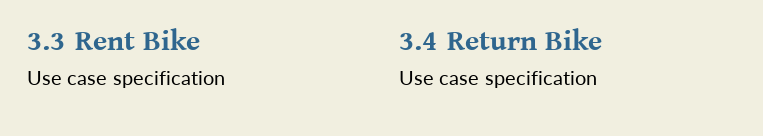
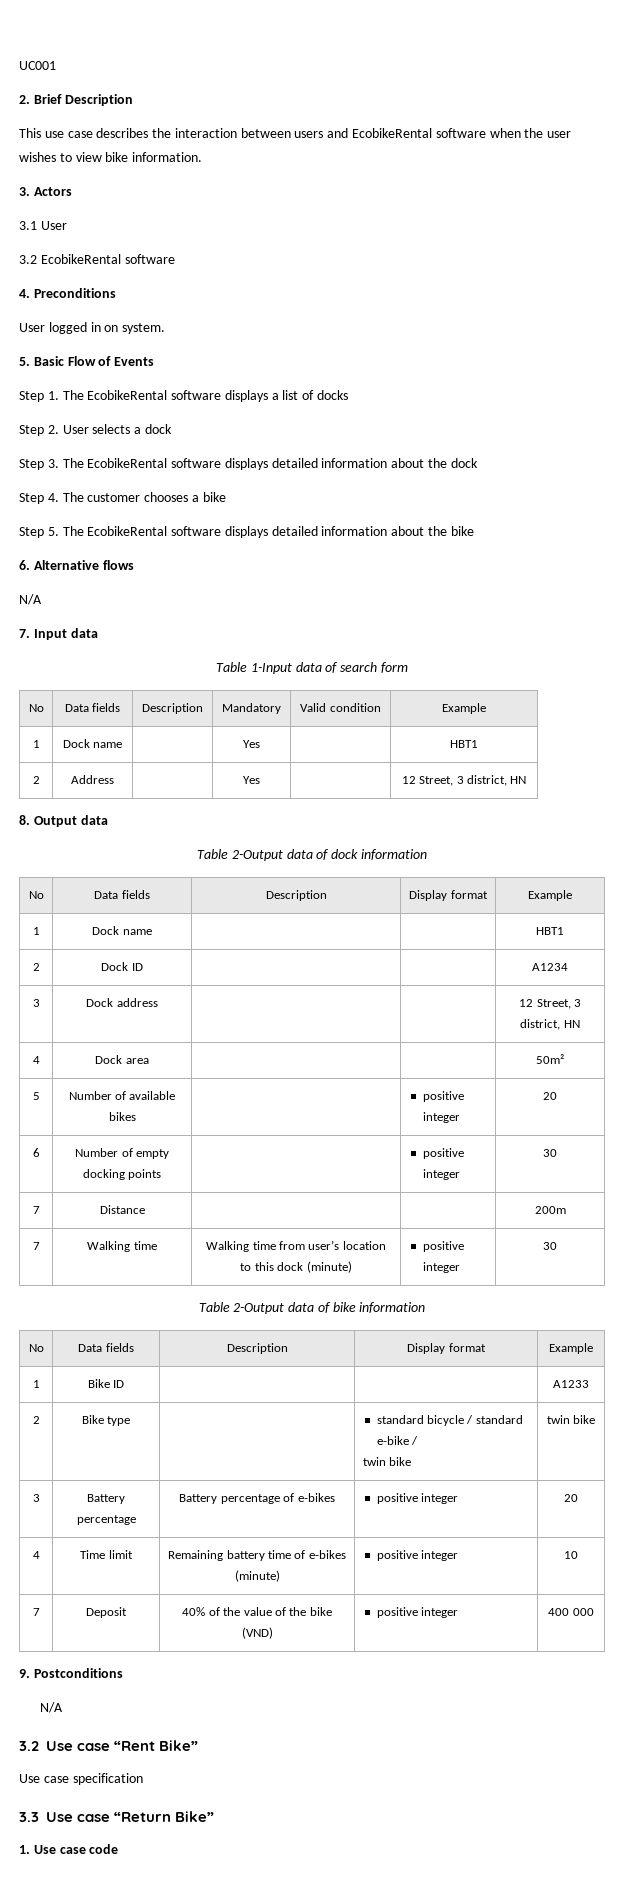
- 3.3 Rent Bike
+ UC001
+ 2. Brief Description
+ This use case describes the interaction between users and EcobikeRental software when the user wishes to view bike information.
+ 3. Actors
+ 3.1 User
+ 3.2 EcobikeRental software
+ 4. Preconditions
+ User logged in on system.
+ 5. Basic Flow of Events
+ Step 1. The EcobikeRental software displays a list of docks
+ Step 2. User selects a dock
+ Step 3. The EcobikeRental software displays detailed information about the dock
+ Step 4. The customer chooses a bike
+ Step 5. The EcobikeRental software displays detailed information about the bike
+ 6. Alternative flows
+ N/A
+ 7. Input data
+ Table 1-Input data of search form
+ No | Data fields | Description | Mandatory | Valid condition | Example
+ 1 | Dock name | | Yes | | HBT1
+ 2 | Address | | Yes | | 12 Street, 3 district, HN
+ 8. Output data
+ Table 2-Output data of dock information
+ No | Data fields | Description | Display format | Example
+ 1 | Dock name | | | HBT1
+ 2 | Dock ID | | | A1234
+ 3 | Dock address | | | 12 Street, 3 district, HN
+ 4 | Dock area | | | 50m²
+ 5 | Number of available bikes | | positive integer | 20
+ 6 | Number of empty docking points | | positive integer | 30
+ 7 | Distance | | | 200m
+ 7 | Walking time | Walking time from user’s location to this dock (minute) | positive integer | 30
+ Table 2-Output data of bike information
+ No | Data fields | Description | Display format | Example
+ 1 | Bike ID | | | A1233
+ 2 | Bike type | | standard bicycle / standard e-bike /
+ twin bike | twin bike
+ 3 | Battery percentage | Battery percentage of e-bikes | positive integer | 20
+ 4 | Time limit | Remaining battery time of e-bikes (minute) | positive integer | 10
+ 7 | Deposit | 40% of the value of the bike (VND) | positive integer | 400 000
+ 9. Postconditions
+ N/A
+ 3.2 Use case “Rent Bike”
  Use case specification
- 3.4 Return Bike
- Use case specification
+ 3.3 Use case “Return Bike”
+ 1. Use case code

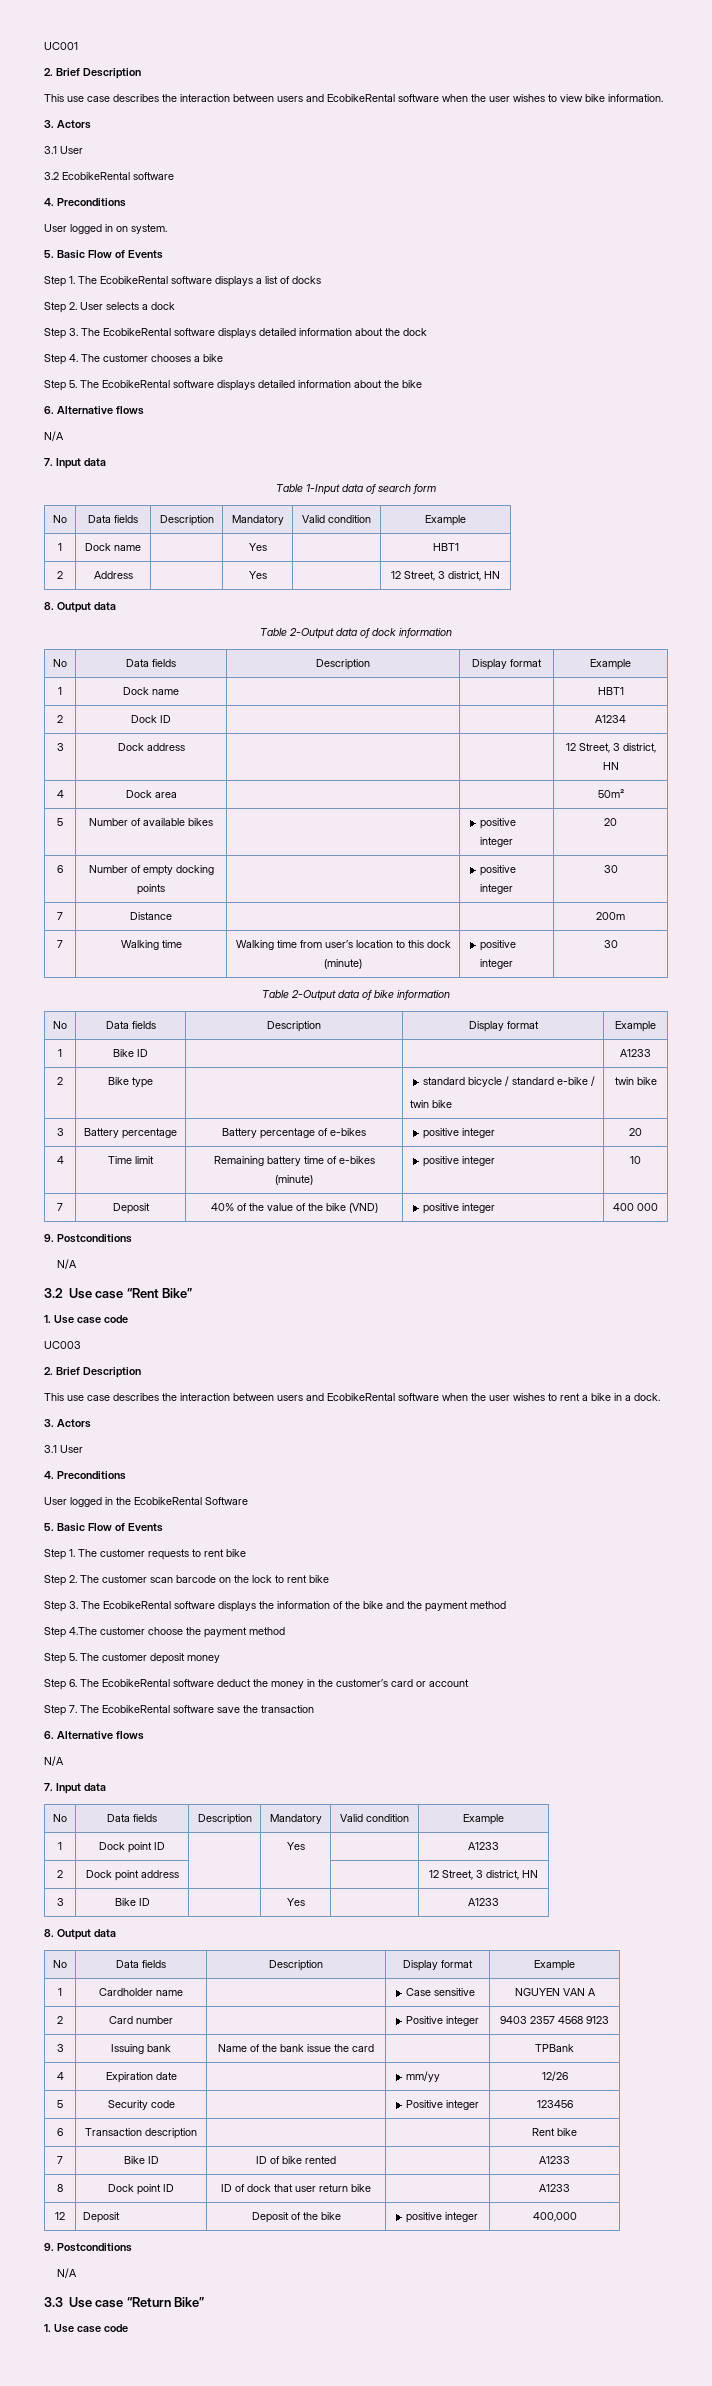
  3.2 Use case “Rent Bike”
- Use case specification
+ 1. Use case code
+ UC003
+ 2. Brief Description
+ This use case describes the interaction between users and EcobikeRental software when the user wishes to rent a bike in a dock.
+ 3. Actors
+ 3.1 User
+ 4. Preconditions
+ User logged in the EcobikeRental Software
+ 5. Basic Flow of Events
+ Step 1. The customer requests to rent bike
+ Step 2. The customer scan barcode on the lock to rent bike
+ Step 3. The EcobikeRental software displays the information of the bike and the payment method
+ Step 4.The customer choose the payment method
+ Step 5. The customer deposit money
+ Step 6. The EcobikeRental software deduct the money in the customer’s card or account
+ Step 7. The EcobikeRental software save the transaction
+ 6. Alternative flows
+ N/A
+ 7. Input data
+ No | Data fields | Description | Mandatory | Valid condition | Example
+ 1 | Dock point ID | | Yes | | A1233
+ 2 | Dock point address | | | | 12 Street, 3 district, HN
+ 3 | Bike ID | | Yes | | A1233
+ 8. Output data
+ No | Data fields | Description | Display format | Example
+ 1 | Cardholder name | | Case sensitive | NGUYEN VAN A
+ 2 | Card number | | Positive integer | 9403 2357 4568 9123
+ 3 | Issuing bank | Name of the bank issue the card | | TPBank
+ 4 | Expiration date | | mm/yy | 12/26
+ 5 | Security code | | Positive integer | 123456
+ 6 | Transaction description | | | Rent bike
+ 7 | Bike ID | ID of bike rented | | A1233
+ 8 | Dock point ID | ID of dock that user return bike | | A1233
+ 12 | Deposit | Deposit of the bike | positive integer | 400,000
+ 9. Postconditions
+ N/A

